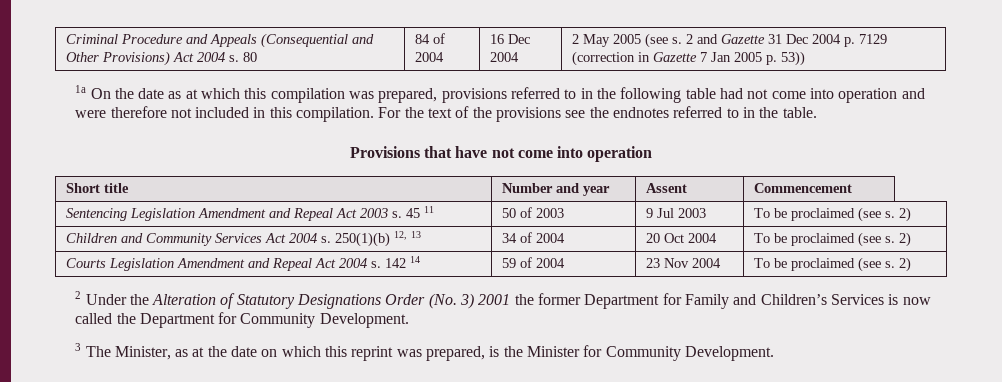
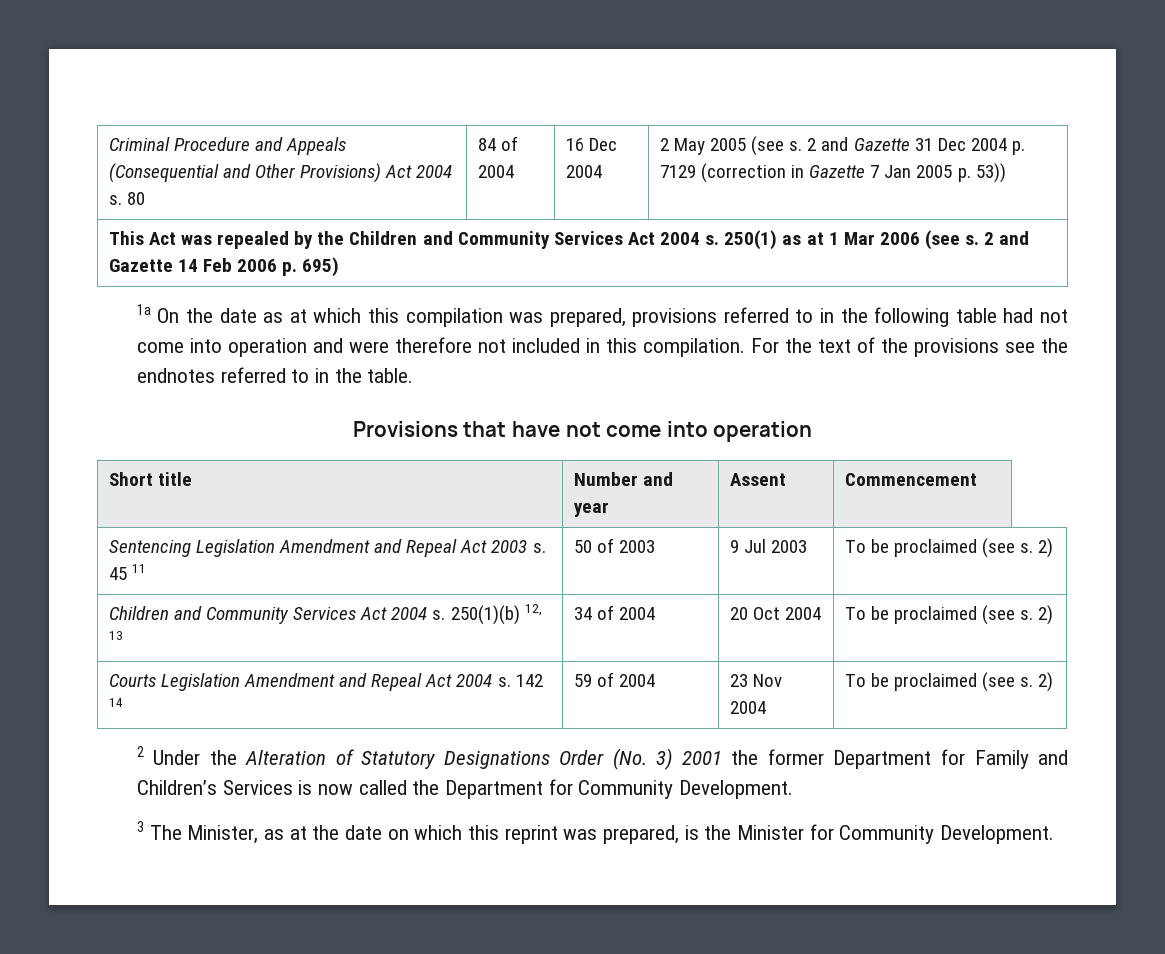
+ This Act was repealed by the Children and Community Services Act 2004 s. 250(1) as at 1 Mar 2006 (see s. 2 and Gazette 14 Feb 2006 p. 695)

